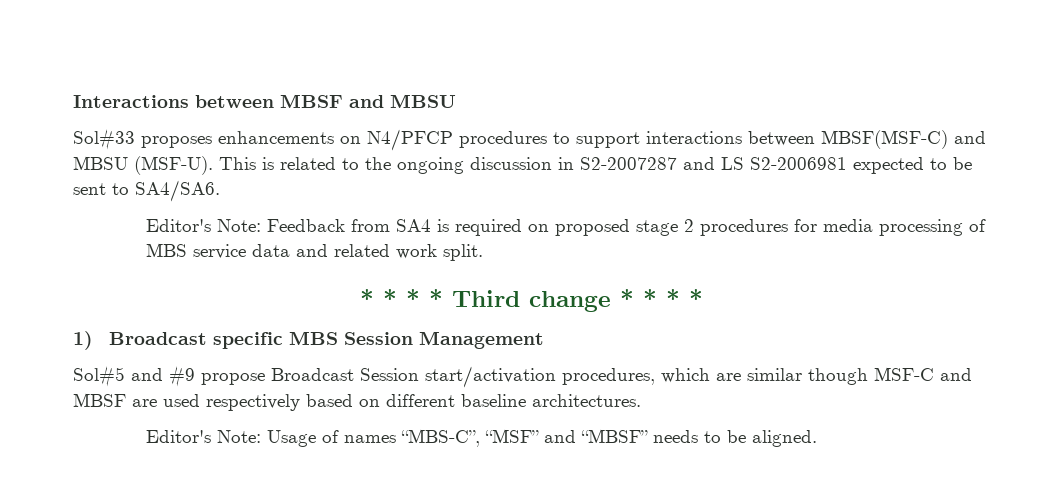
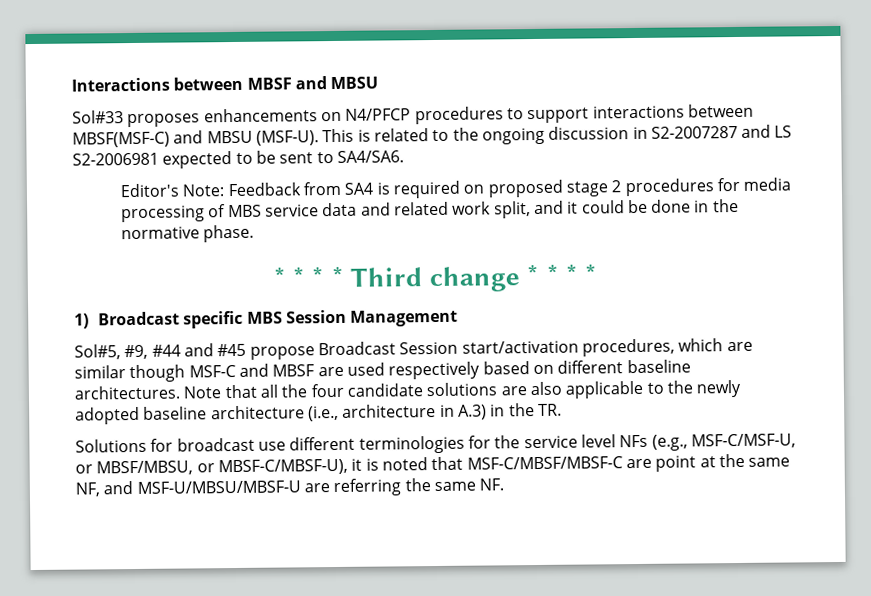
- Editor's Note: Feedback from SA4 is required on proposed stage 2 procedures for media processing of MBS service data and related work split.
+ Editor's Note: Feedback from SA4 is required on proposed stage 2 procedures for media processing of MBS service data and related work split, and it could be done in the normative phase.
- Sol#5 and #9 propose Broadcast Session start/activation procedures, which are similar though MSF-C and MBSF are used respectively based on different baseline architectures.
- Editor's Note: Usage of names “MBS-C”, “MSF” and “MBSF” needs to be aligned.
+ Sol#5, #9, #44 and #45 propose Broadcast Session start/activation procedures, which are similar though MSF-C and MBSF are used respectively based on different baseline architectures. Note that all the four candidate solutions are also applicable to the newly adopted baseline architecture (i.e., architecture in A.3) in the TR.
+ Solutions for broadcast use different terminologies for the service level NFs (e.g., MSF-C/MSF-U, or MBSF/MBSU, or MBSF-C/MBSF-U), it is noted that MSF-C/MBSF/MBSF-C are point at the same NF, and MSF-U/MBSU/MBSF-U are referring the same NF.

